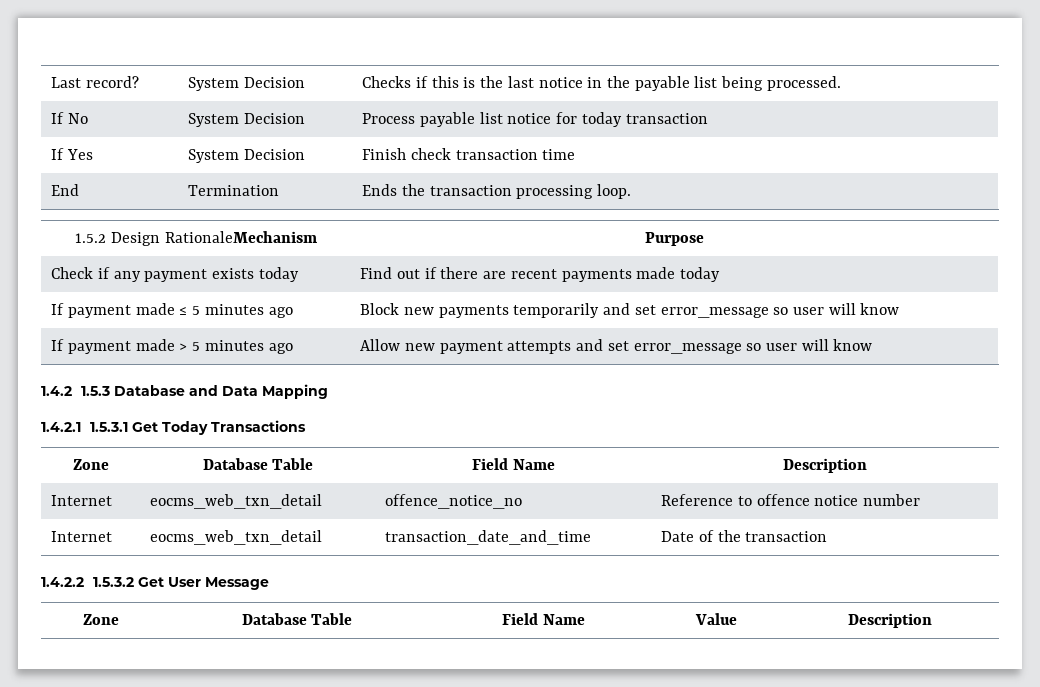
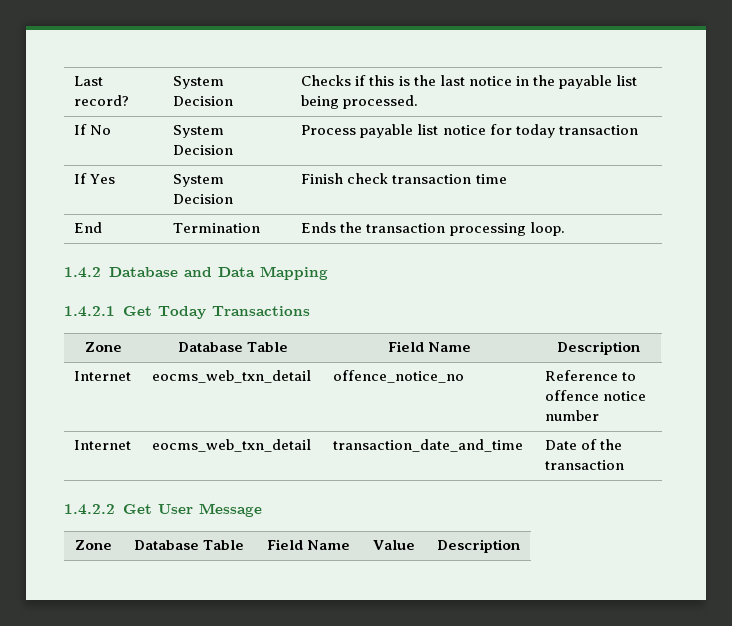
- 1.5.2 Design RationaleMechanism | Purpose
- Check if any payment exists today | Find out if there are recent payments made today
- If payment made ≤ 5 minutes ago | Block new payments temporarily and set error_message so user will know
- If payment made > 5 minutes ago | Allow new payment attempts and set error_message so user will know
- 1.4.2 1.5.3 Database and Data Mapping
+ 1.4.2 Database and Data Mapping
- 1.4.2.1 1.5.3.1 Get Today Transactions
+ 1.4.2.1 Get Today Transactions
- 1.4.2.2 1.5.3.2 Get User Message
+ 1.4.2.2 Get User Message

